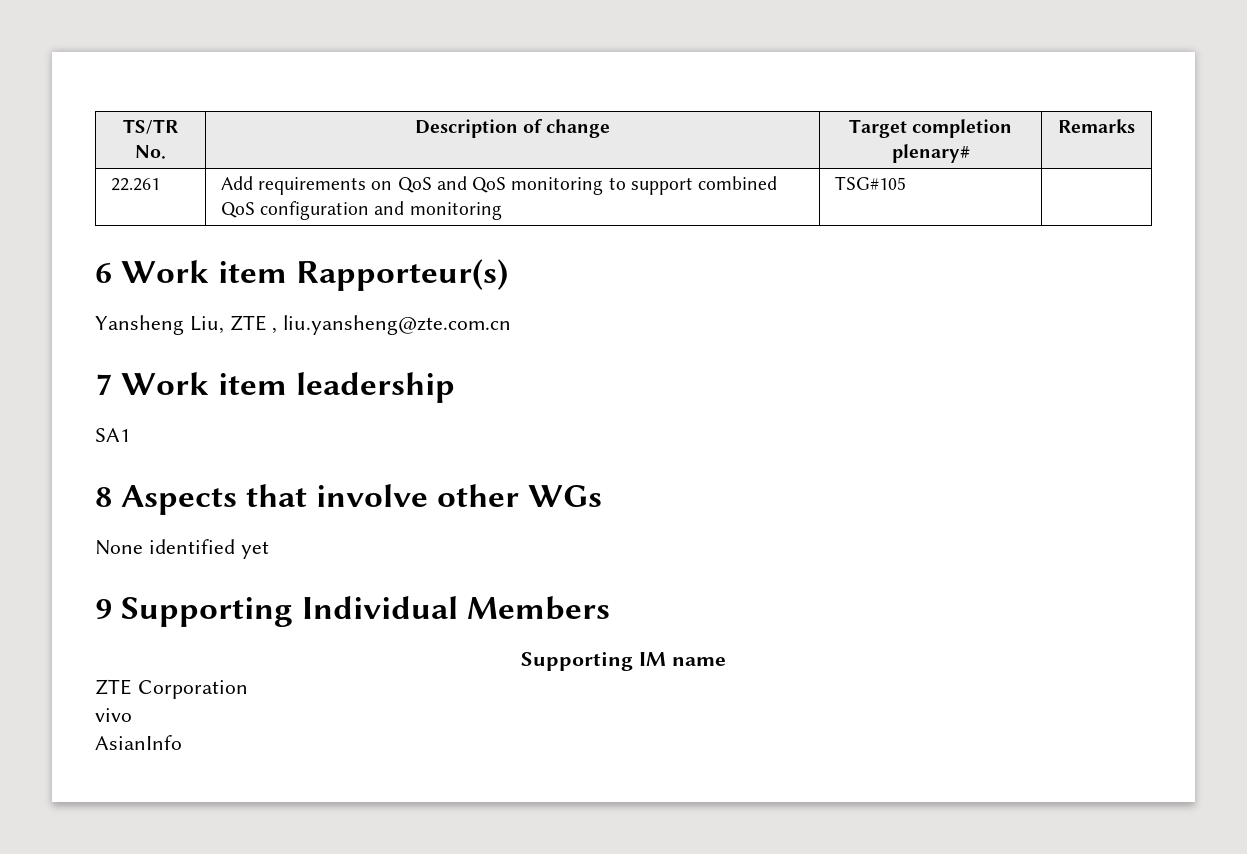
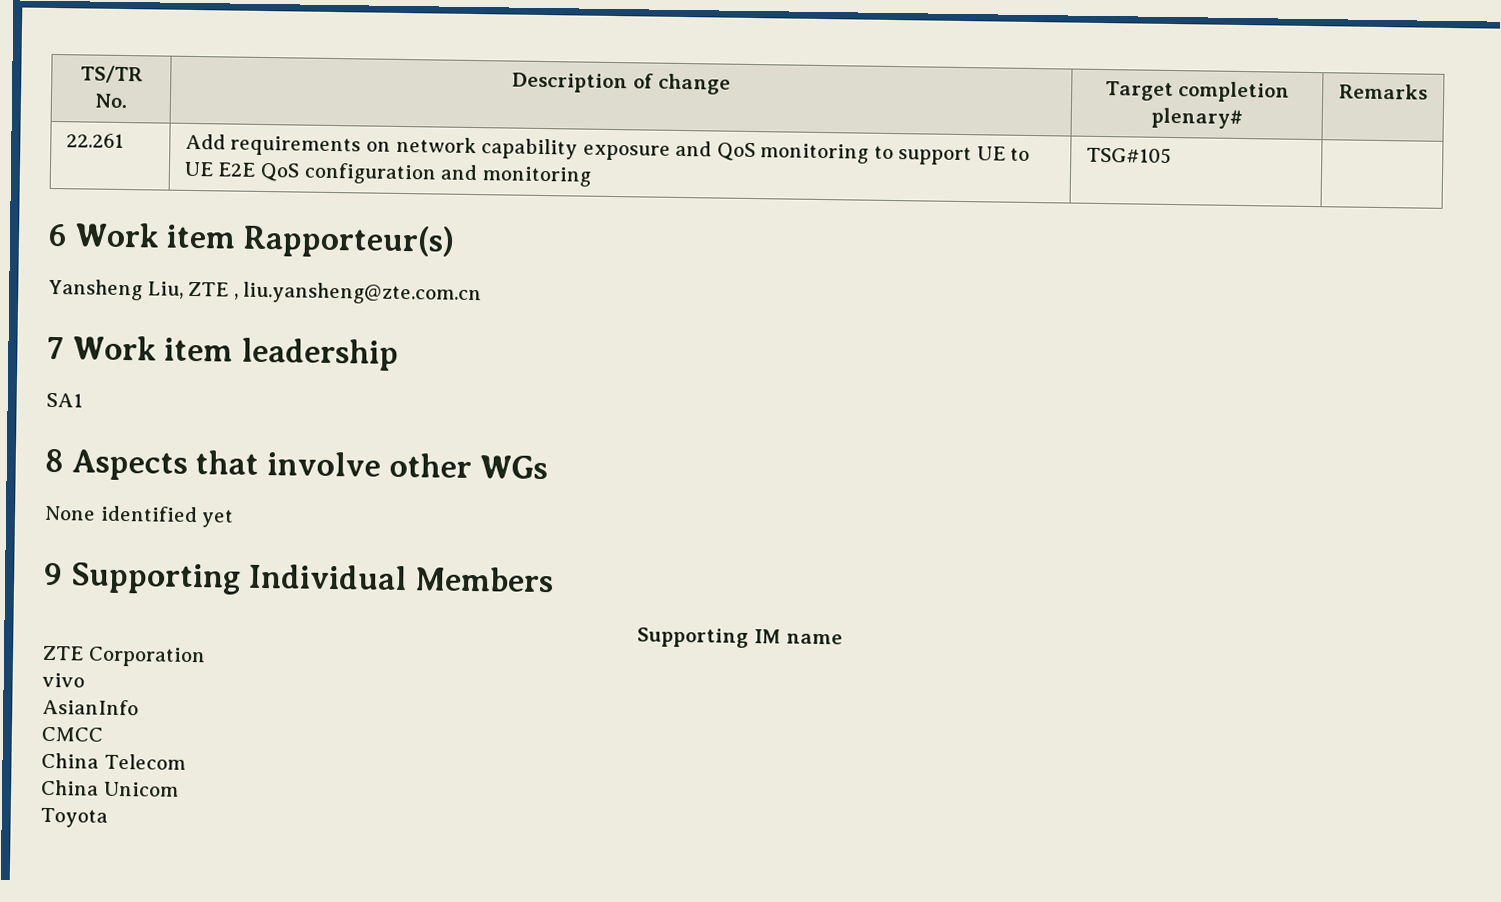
- 22.261 | Add requirements on QoS and QoS monitoring to support combined QoS configuration and monitoring | TSG#105 |
+ 22.261 | Add requirements on network capability exposure and QoS monitoring to support UE to UE E2E QoS configuration and monitoring | TSG#105 |
+ CMCC
+ China Telecom
+ China Unicom
+ Toyota

